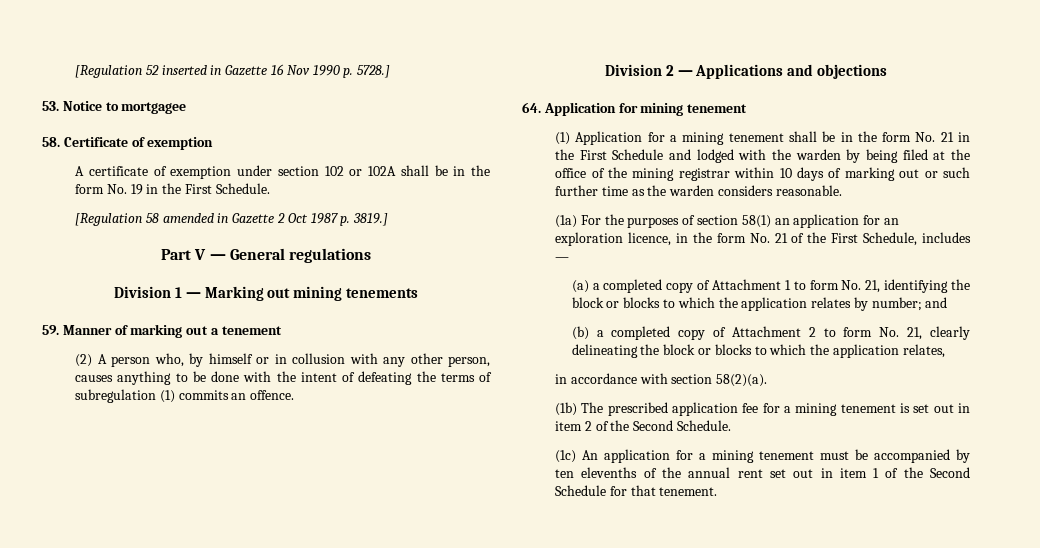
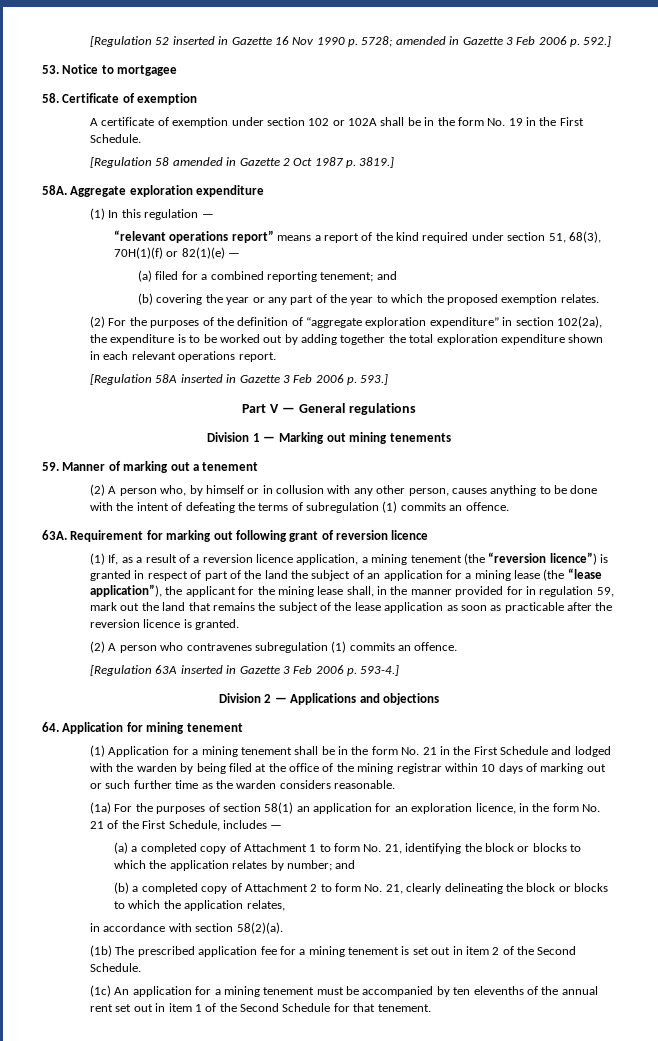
- [Regulation 52 inserted in Gazette 16 Nov 1990 p. 5728.]
+ [Regulation 52 inserted in Gazette 16 Nov 1990 p. 5728; amended in Gazette 3 Feb 2006 p. 592.]
+ 58A. Aggregate exploration expenditure
+ (1) In this regulation —
+ “relevant operations report” means a report of the kind required under section 51, 68(3), 70H(1)(f) or 82(1)(e) —
+ (a) filed for a combined reporting tenement; and
+ (b) covering the year or any part of the year to which the proposed exemption relates.
+ (2) For the purposes of the definition of “aggregate exploration expenditure” in section 102(2a), the expenditure is to be worked out by adding together the total exploration expenditure shown in each relevant operations report.
+ [Regulation 58A inserted in Gazette 3 Feb 2006 p. 593.]
+ 63A. Requirement for marking out following grant of reversion licence
+ (1) If, as a result of a reversion licence application, a mining tenement (the “reversion licence”) is granted in respect of part of the land the subject of an application for a mining lease (the “lease application”), the applicant for the mining lease shall, in the manner provided for in regulation 59, mark out the land that remains the subject of the lease application as soon as practicable after the reversion licence is granted.
+ (2) A person who contravenes subregulation (1) commits an offence.
+ [Regulation 63A inserted in Gazette 3 Feb 2006 p. 593-4.]

